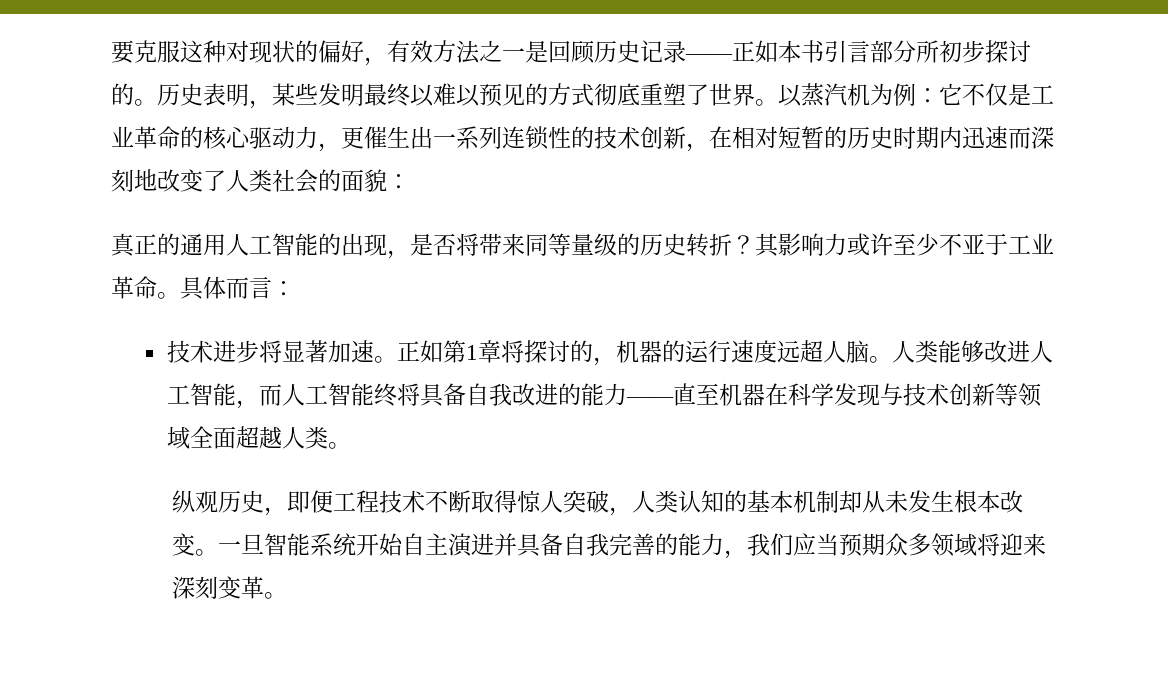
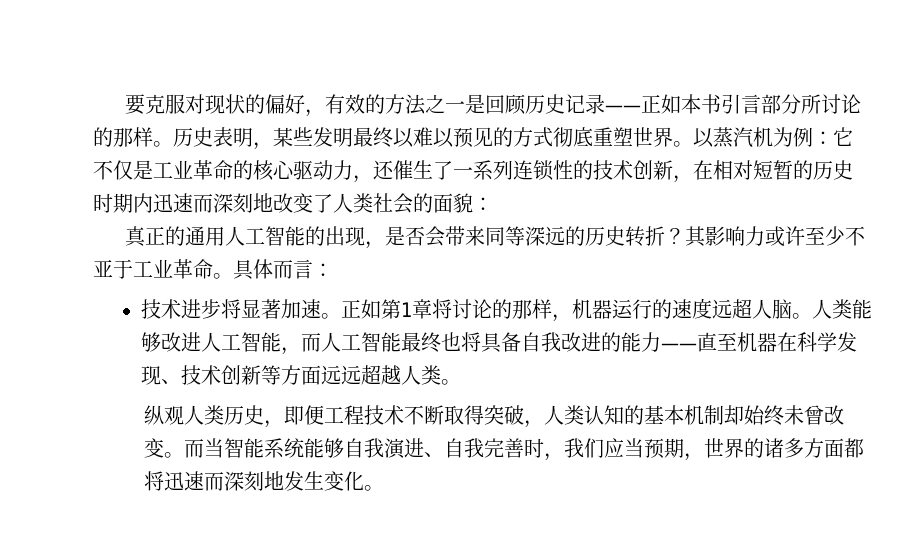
- 要克服这种对现状的偏好，有效方法之一是回顾历史记录——正如本书引言部分所初步探讨的。
+ 要克服对现状的偏好，有效的方法之一是回顾历史记录——正如本书引言部分所讨论的那样。
- 历史表明，某些发明最终以难以预见的方式彻底重塑了世界。
+ 历史表明，某些发明最终以难以预见的方式彻底重塑世界。
- 以蒸汽机为例：它不仅是工业革命的核心驱动力，更催生出一系列连锁性的技术创新，在相对短暂的历史时期内迅速而深刻地改变了人类社会的面貌：
+ 以蒸汽机为例：它不仅是工业革命的核心驱动力，还催生了一系列连锁性的技术创新，在相对短暂的历史时期内迅速而深刻地改变了人类社会的面貌：
- 真正的通用人工智能的出现，是否将带来同等量级的历史转折？
+ 真正的通用人工智能的出现，是否会带来同等深远的历史转折？
- 正如第1章将探讨的，机器的运行速度远超人脑。
+ 正如第1章将讨论的那样，机器运行的速度远超人脑。
- 人类能够改进人工智能，而人工智能终将具备自我改进的能力——直至机器在科学发现与技术创新等领域全面超越人类。
+ 人类能够改进人工智能，而人工智能最终也将具备自我改进的能力——直至机器在科学发现、技术创新等方面远远超越人类。
- 纵观历史，即便工程技术不断取得惊人突破，人类认知的基本机制却从未发生根本改变。一旦智能系统开始自主演进并具备自我完善的能力，我们应当预期众多领域将迎来深刻变革。
+ 纵观人类历史，即便工程技术不断取得突破，人类认知的基本机制却始终未曾改变。而当智能系统能够自我演进、自我完善时，我们应当预期，世界的诸多方面都将迅速而深刻地发生变化。

